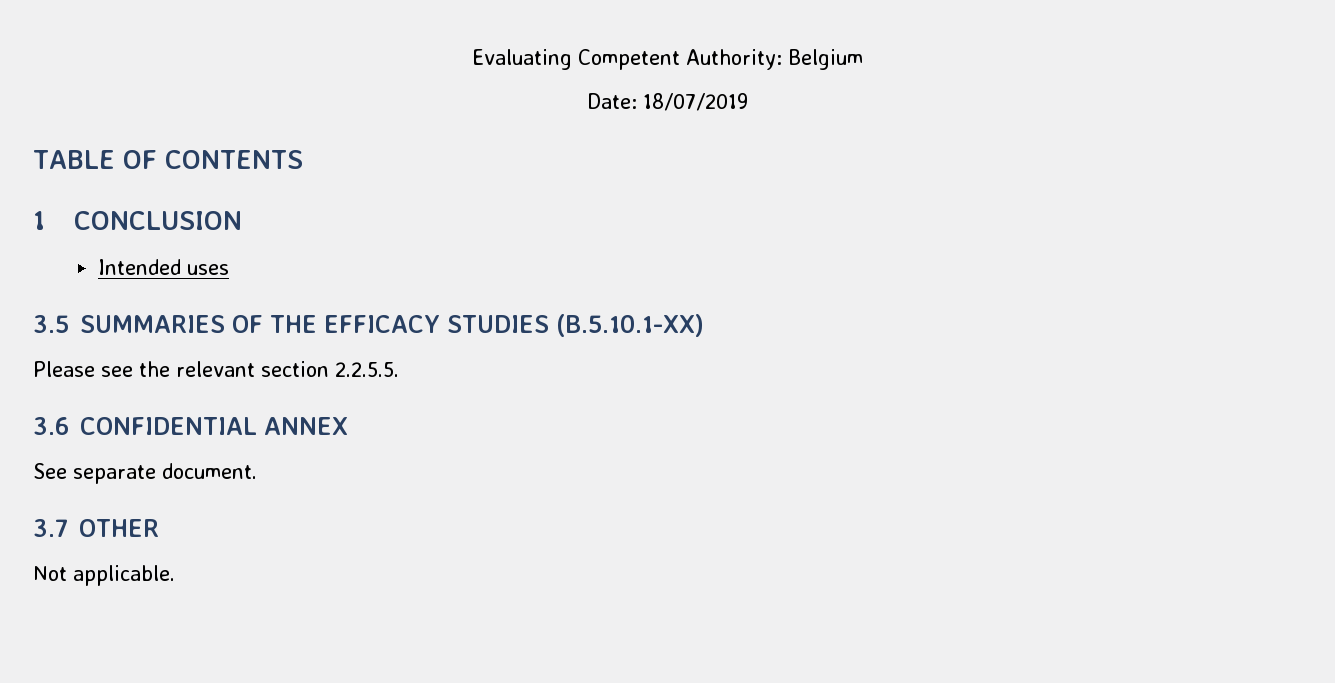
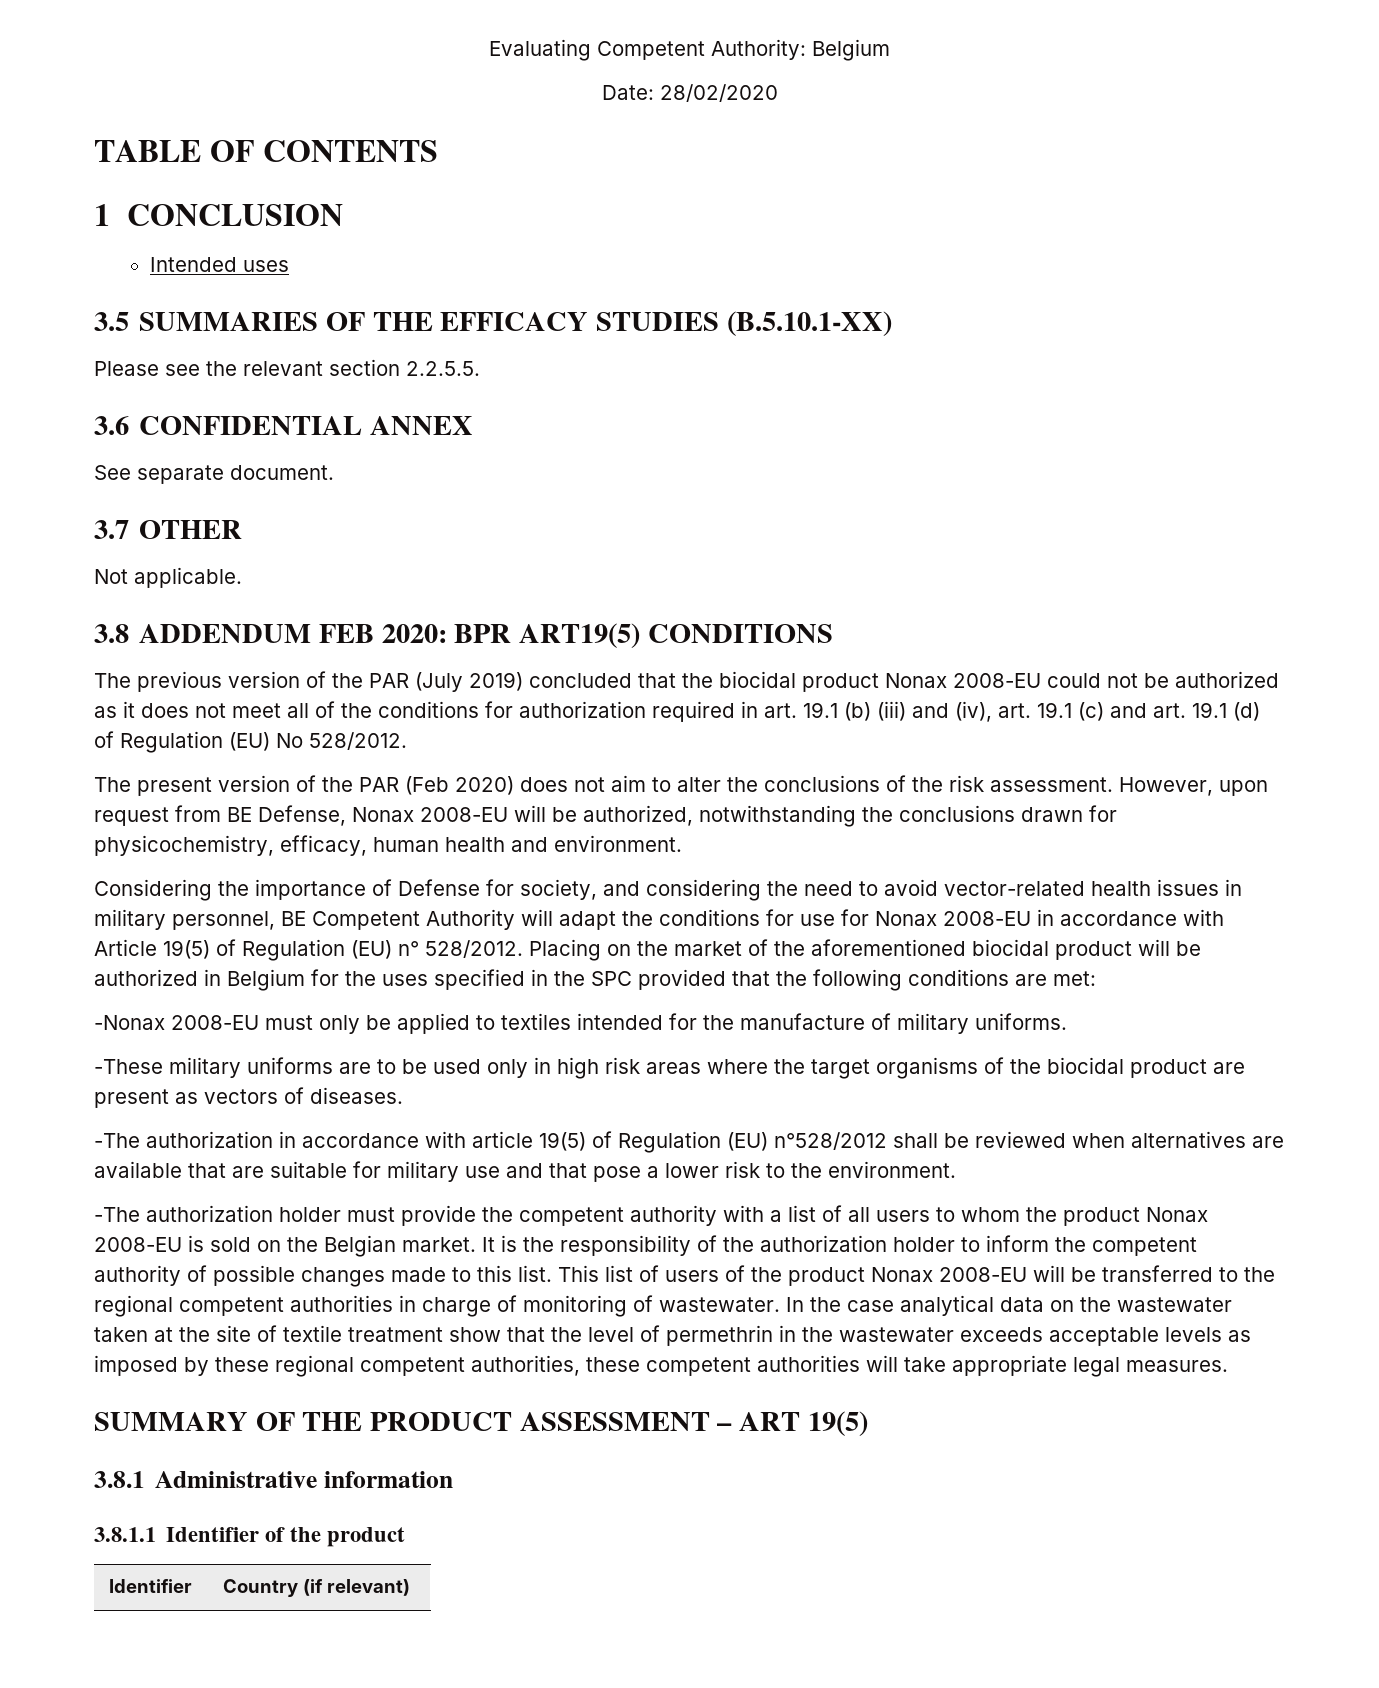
- Date: 18/07/2019
+ Date: 28/02/2020
+ 3.8 ADDENDUM FEB 2020: BPR ART19(5) CONDITIONS
+ The previous version of the PAR (July 2019) concluded that the biocidal product Nonax 2008-EU could not be authorized as it does not meet all of the conditions for authorization required in art. 19.1 (b) (iii) and (iv), art. 19.1 (c) and art. 19.1 (d) of Regulation (EU) No 528/2012.
+ The present version of the PAR (Feb 2020) does not aim to alter the conclusions of the risk assessment. However, upon request from BE Defense, Nonax 2008-EU will be authorized, notwithstanding the conclusions drawn for physicochemistry, efficacy, human health and environment.
+ Considering the importance of Defense for society, and considering the need to avoid vector-related health issues in military personnel, BE Competent Authority will adapt the conditions for use for Nonax 2008-EU in accordance with Article 19(5) of Regulation (EU) n° 528/2012. Placing on the market of the aforementioned biocidal product will be authorized in Belgium for the uses specified in the SPC provided that the following conditions are met:
+ -Nonax 2008-EU must only be applied to textiles intended for the manufacture of military uniforms.
+ -These military uniforms are to be used only in high risk areas where the target organisms of the biocidal product are present as vectors of diseases.
+ -The authorization in accordance with article 19(5) of Regulation (EU) n°528/2012 shall be reviewed when alternatives are available that are suitable for military use and that pose a lower risk to the environment.
+ -The authorization holder must provide the competent authority with a list of all users to whom the product Nonax 2008-EU is sold on the Belgian market. It is the responsibility of the authorization holder to inform the competent authority of possible changes made to this list. This list of users of the product Nonax 2008-EU will be transferred to the regional competent authorities in charge of monitoring of wastewater. In the case analytical data on the wastewater taken at the site of textile treatment show that the level of permethrin in the wastewater exceeds acceptable levels as imposed by these regional competent authorities, these competent authorities will take appropriate legal measures.
+ SUMMARY OF THE PRODUCT ASSESSMENT – ART 19(5)
+ 3.8.1 Administrative information
+ 3.8.1.1 Identifier of the product
+ Identifier | Country (if relevant)

